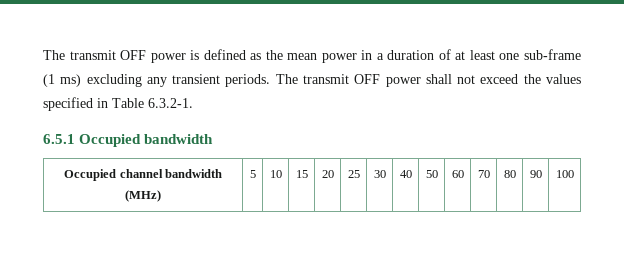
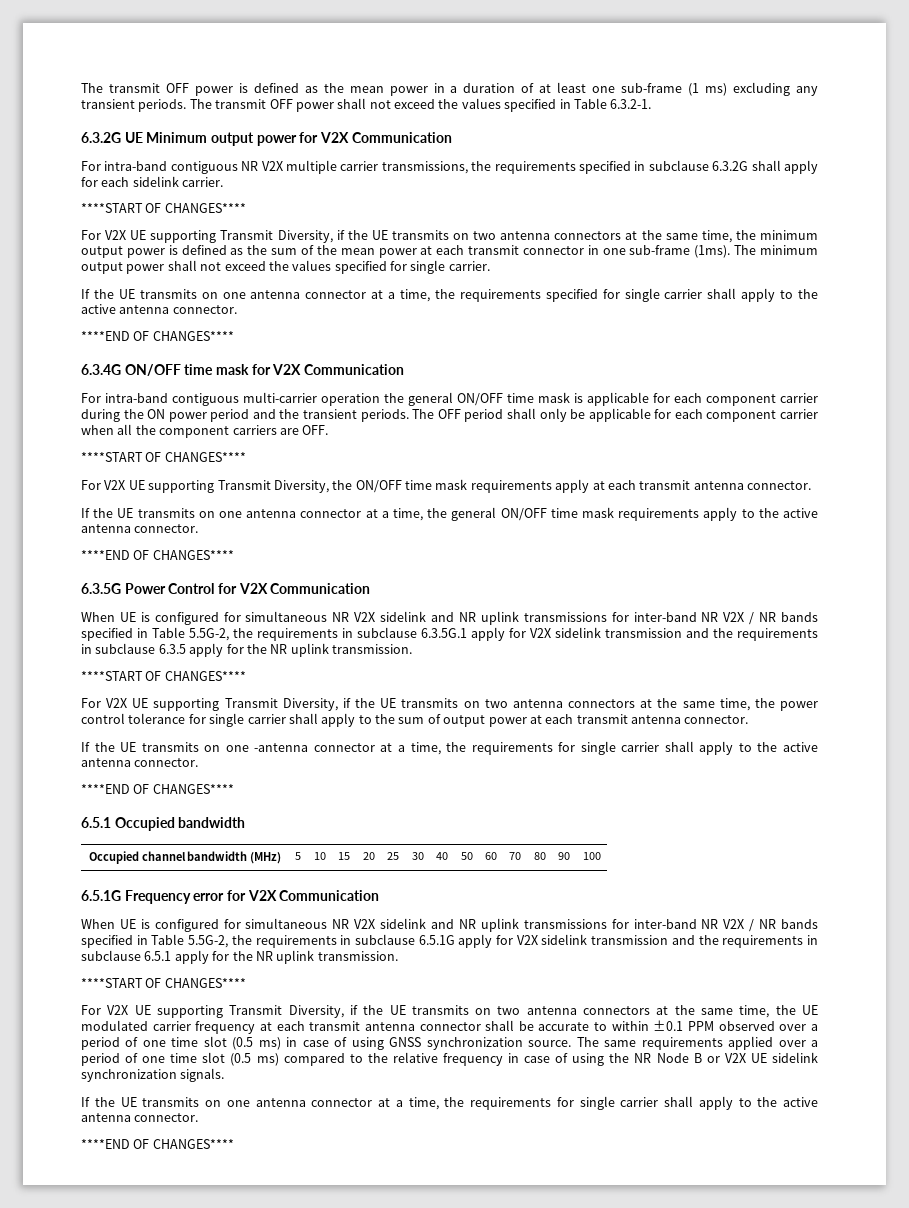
+ 6.3.2G UE Minimum output power for V2X Communication
+ For intra-band contiguous NR V2X multiple carrier transmissions, the requirements specified in subclause 6.3.2G shall apply for each sidelink carrier.
+ ****START OF CHANGES****
+ For V2X UE supporting Transmit Diversity, if the UE transmits on two antenna connectors at the same time, the minimum output power is defined as the sum of the mean power at each transmit connector in one sub-frame (1ms). The minimum output power shall not exceed the values specified for single carrier.
+ If the UE transmits on one antenna connector at a time, the requirements specified for single carrier shall apply to the active antenna connector.
+ ****END OF CHANGES****
+ 6.3.4G ON/OFF time mask for V2X Communication
+ For intra-band contiguous multi-carrier operation the general ON/OFF time mask is applicable for each component carrier during the ON power period and the transient periods. The OFF period shall only be applicable for each component carrier when all the component carriers are OFF.
+ ****START OF CHANGES****
+ For V2X UE supporting Transmit Diversity, the ON/OFF time mask requirements apply at each transmit antenna connector.
+ If the UE transmits on one antenna connector at a time, the general ON/OFF time mask requirements apply to the active antenna connector.
+ ****END OF CHANGES****
+ 6.3.5G Power Control for V2X Communication
+ When UE is configured for simultaneous NR V2X sidelink and NR uplink transmissions for inter-band NR V2X / NR bands specified in Table 5.5G-2, the requirements in subclause 6.3.5G.1 apply for V2X sidelink transmission and the requirements in subclause 6.3.5 apply for the NR uplink transmission.
+ ****START OF CHANGES****
+ For V2X UE supporting Transmit Diversity, if the UE transmits on two antenna connectors at the same time, the power control tolerance for single carrier shall apply to the sum of output power at each transmit antenna connector.
+ If the UE transmits on one -antenna connector at a time, the requirements for single carrier shall apply to the active antenna connector.
+ ****END OF CHANGES****
+ 6.5.1G Frequency error for V2X Communication
+ When UE is configured for simultaneous NR V2X sidelink and NR uplink transmissions for inter-band NR V2X / NR bands specified in Table 5.5G-2, the requirements in subclause 6.5.1G apply for V2X sidelink transmission and the requirements in subclause 6.5.1 apply for the NR uplink transmission.
+ ****START OF CHANGES****
+ For V2X UE supporting Transmit Diversity, if the UE transmits on two antenna connectors at the same time, the UE modulated carrier frequency at each transmit antenna connector shall be accurate to within ±0.1 PPM observed over a period of one time slot (0.5 ms) in case of using GNSS synchronization source. The same requirements applied over a period of one time slot (0.5 ms) compared to the relative frequency in case of using the NR Node B or V2X UE sidelink synchronization signals.
+ If the UE transmits on one antenna connector at a time, the requirements for single carrier shall apply to the active antenna connector.
+ ****END OF CHANGES****

